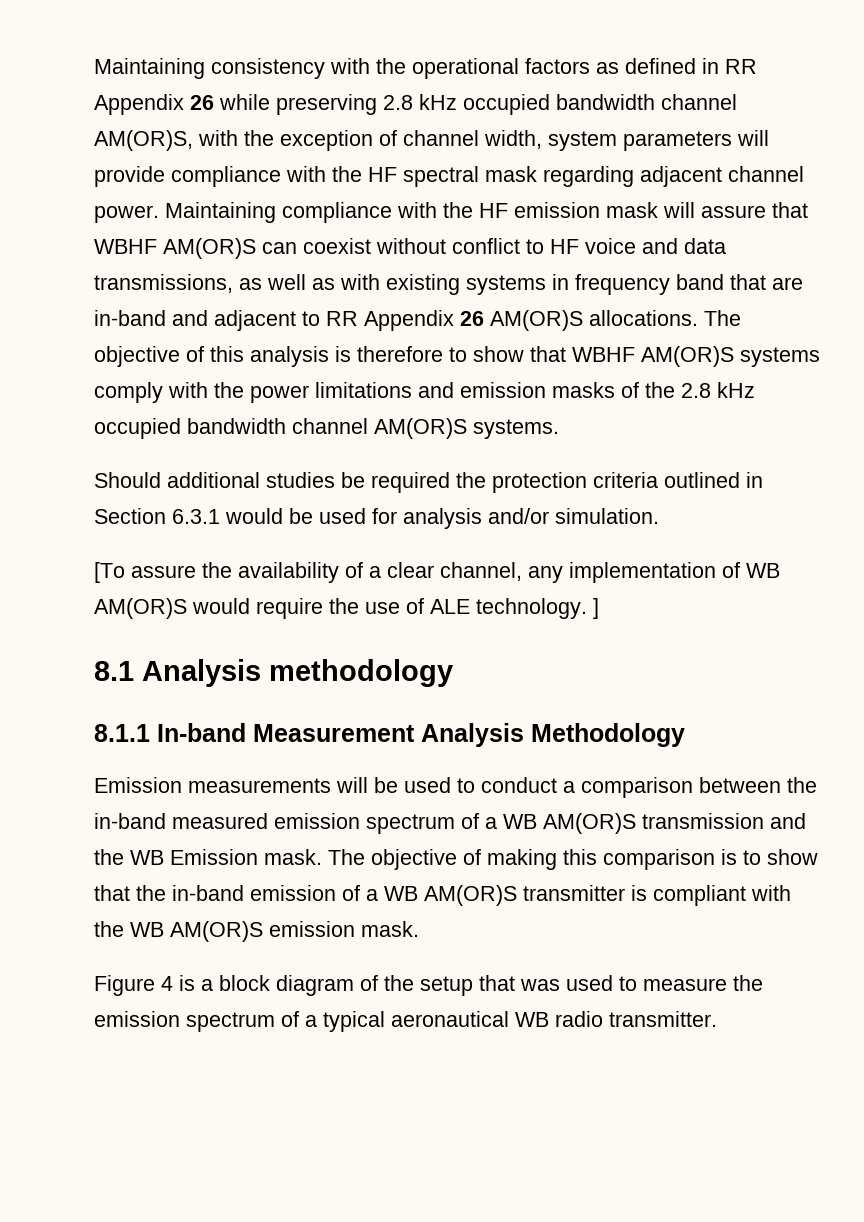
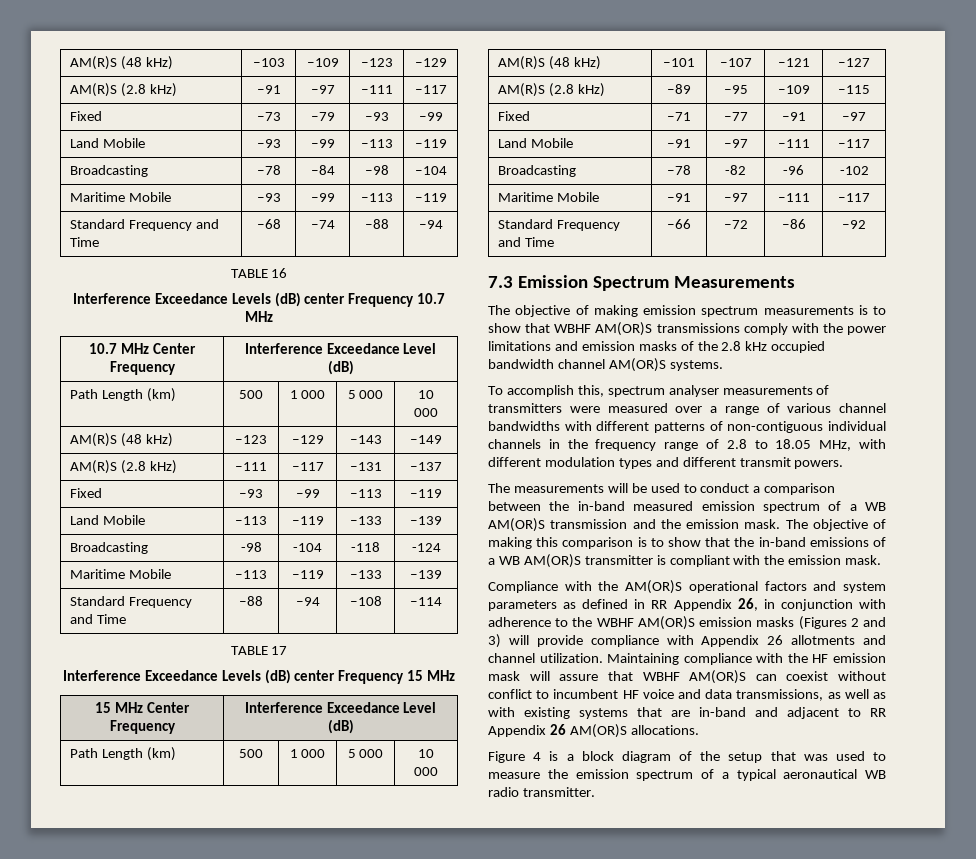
- Maintaining consistency with the operational factors as defined in RR Appendix 26 while preserving 2.8 kHz occupied bandwidth channel AM(OR)S, with the exception of channel width, system parameters will provide compliance with the HF spectral mask regarding adjacent channel power. Maintaining compliance with the HF emission mask will assure that WBHF AM(OR)S can coexist without conflict to HF voice and data transmissions, as well as with existing systems in frequency band that are in-band and adjacent to RR Appendix 26 AM(OR)S allocations. The objective of this analysis is therefore to show that WBHF AM(OR)S systems comply with the power limitations and emission masks of the 2.8 kHz occupied bandwidth channel AM(OR)S systems.
+ AM(R)S (48 kHz) | ‒103 | ‒109 | ‒123 | ‒129
+ AM(R)S (2.8 kHz) | ‒91 | ‒97 | ‒111 | ‒117
+ Fixed | ‒73 | ‒79 | ‒93 | ‒99
+ Land Mobile | ‒93 | ‒99 | ‒113 | ‒119
+ Broadcasting | ‒78 | ‒84 | ‒98 | ‒104
+ Maritime Mobile | ‒93 | ‒99 | ‒113 | ‒119
+ Standard Frequency and Time | ‒68 | ‒74 | ‒88 | ‒94
+ TABLE 16
+ Interference Exceedance Levels (dB) center Frequency 10.7 MHz
+ 10.7 MHz Center Frequency | Interference Exceedance Level (dB)
+ Path Length (km) | 500 | 1 000 | 5 000 | 10 000
+ AM(R)S (48 kHz) | ‒123 | ‒129 | ‒143 | ‒149
+ AM(R)S (2.8 kHz) | ‒111 | ‒117 | ‒131 | ‒137
+ Fixed | ‒93 | ‒99 | ‒113 | ‒119
+ Land Mobile | ‒113 | ‒119 | ‒133 | ‒139
+ Broadcasting | -98 | -104 | -118 | -124
+ Maritime Mobile | ‒113 | ‒119 | ‒133 | ‒139
+ Standard Frequency and Time | ‒88 | ‒94 | ‒108 | ‒114
+ TABLE 17
+ Interference Exceedance Levels (dB) center Frequency 15 MHz
+ 15 MHz Center Frequency | Interference Exceedance Level (dB)
+ Path Length (km) | 500 | 1 000 | 5 000 | 10 000
+ AM(R)S (48 kHz) | ‒101 | ‒107 | ‒121 | ‒127
+ AM(R)S (2.8 kHz) | ‒89 | ‒95 | ‒109 | ‒115
+ Fixed | ‒71 | ‒77 | ‒91 | ‒97
+ Land Mobile | ‒91 | ‒97 | ‒111 | ‒117
+ Broadcasting | ‒78 | -82 | -96 | -102
+ Maritime Mobile | ‒91 | ‒97 | ‒111 | ‒117
+ Standard Frequency and Time | ‒66 | ‒72 | ‒86 | ‒92
+ 7.3 Emission Spectrum Measurements
+ The objective of making emission spectrum measurements is to show that WBHF AM(OR)S transmissions comply with the power limitations and emission masks of the 2.8 kHz occupied bandwidth channel AM(OR)S systems.
- Should additional studies be required the protection criteria outlined in Section 6.3.1 would be used for analysis and/or simulation.
- [To assure the availability of a clear channel, any implementation of WB AM(OR)S would require the use of ALE technology. ]
- 8.1 Analysis methodology
- 8.1.1 In-band Measurement Analysis Methodology
- Emission measurements will be used to conduct a comparison between the in-band measured emission spectrum of a WB AM(OR)S transmission and the WB Emission mask.
+ To accomplish this, spectrum analyser measurements of transmitters were measured over a range of various channel bandwidths with different patterns of non-contiguous individual channels in the frequency range of 2.8 to 18.05 MHz, with different modulation types and different transmit powers.
+ The measurements will be used to conduct a comparison between the in-band measured emission spectrum of a WB AM(OR)S transmission and the emission mask.
- The objective of making this comparison is to show that the in-band emission of a WB AM(OR)S transmitter is compliant with the WB AM(OR)S emission mask.
+ The objective of making this comparison is to show that the in-band emissions of a WB AM(OR)S transmitter is compliant with the emission mask.
+ Compliance with the AM(OR)S operational factors and system parameters as defined in RR Appendix 26, in conjunction with adherence to the WBHF AM(OR)S emission masks (Figures 2 and 3) will provide compliance with Appendix 26 allotments and channel utilization. Maintaining compliance with the HF emission mask will assure that WBHF AM(OR)S can coexist without conflict to incumbent HF voice and data transmissions, as well as with existing systems that are in-band and adjacent to RR Appendix 26 AM(OR)S allocations.

